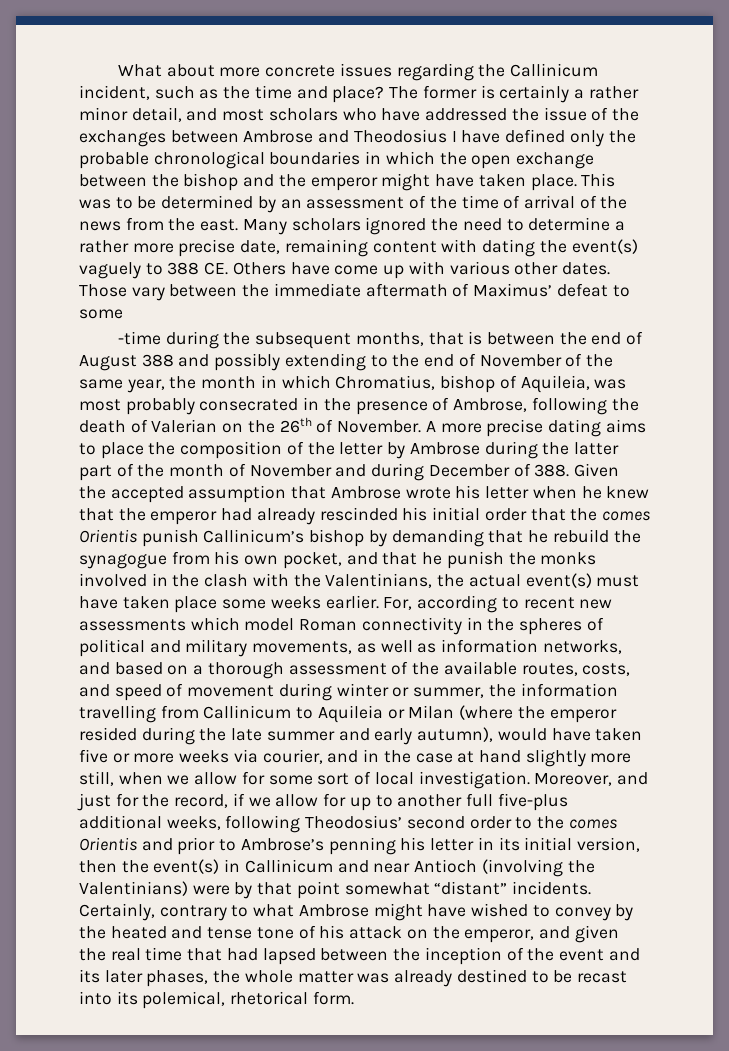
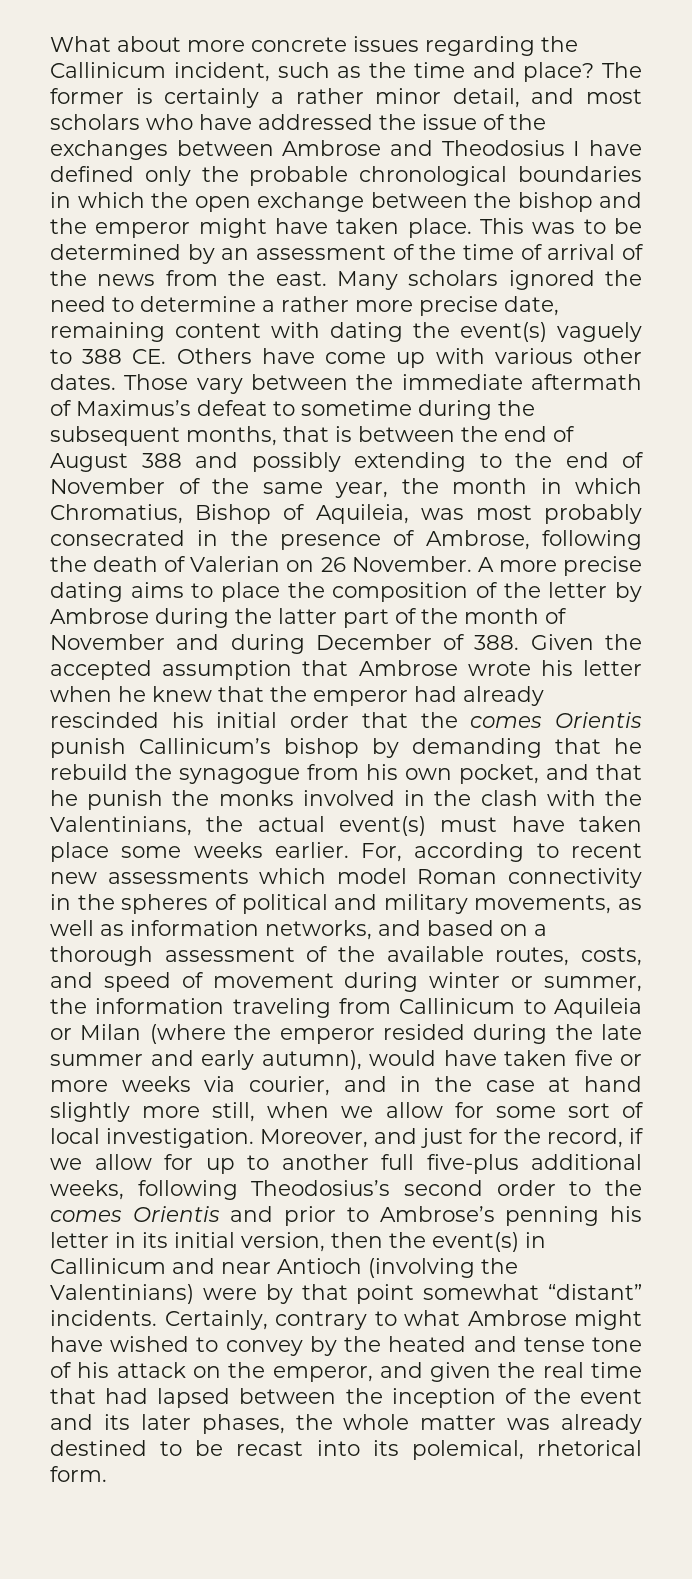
- Those vary between the immediate aftermath of Maximus’ defeat to some
- -time during the subsequent months, that is between the end of August 388 and possibly extending to the end of November of the same year, the month in which Chromatius, bishop of Aquileia, was most probably consecrated in the presence of Ambrose, following the death of Valerian on the 26th of November.
+ Those vary between the immediate aftermath of Maximus’s defeat to sometime during the subsequent months, that is between the end of August 388 and possibly extending to the end of November of the same year, the month in which Chromatius, Bishop of Aquileia, was most probably consecrated in the presence of Ambrose, following the death of Valerian on 26 November.
- For, according to recent new assessments which model Roman connectivity in the spheres of political and military movements, as well as information networks, and based on a thorough assessment of the available routes, costs, and speed of movement during winter or summer, the information travelling from Callinicum to Aquileia or Milan (where the emperor resided during the late summer and early autumn), would have taken five or more weeks via courier, and in the case at hand slightly more still, when we allow for some sort of local investigation.
+ For, according to recent new assessments which model Roman connectivity in the spheres of political and military movements, as well as information networks, and based on a thorough assessment of the available routes, costs, and speed of movement during winter or summer, the information traveling from Callinicum to Aquileia or Milan (where the emperor resided during the late summer and early autumn), would have taken five or more weeks via courier, and in the case at hand slightly more still, when we allow for some sort of local investigation.
- Moreover, and just for the record, if we allow for up to another full five-plus additional weeks, following Theodosius’ second order to the comes Orientis and prior to Ambrose’s penning his letter in its initial version, then the event(s) in Callinicum and near Antioch (involving the Valentinians) were by that point somewhat “distant” incidents.
+ Moreover, and just for the record, if we allow for up to another full five-plus additional weeks, following Theodosius’s second order to the comes Orientis and prior to Ambrose’s penning his letter in its initial version, then the event(s) in Callinicum and near Antioch (involving the Valentinians) were by that point somewhat “distant” incidents.

